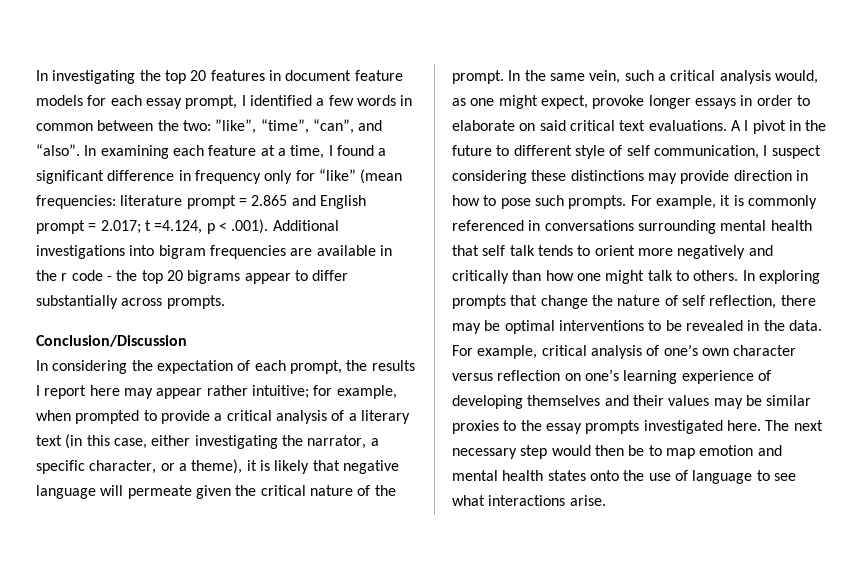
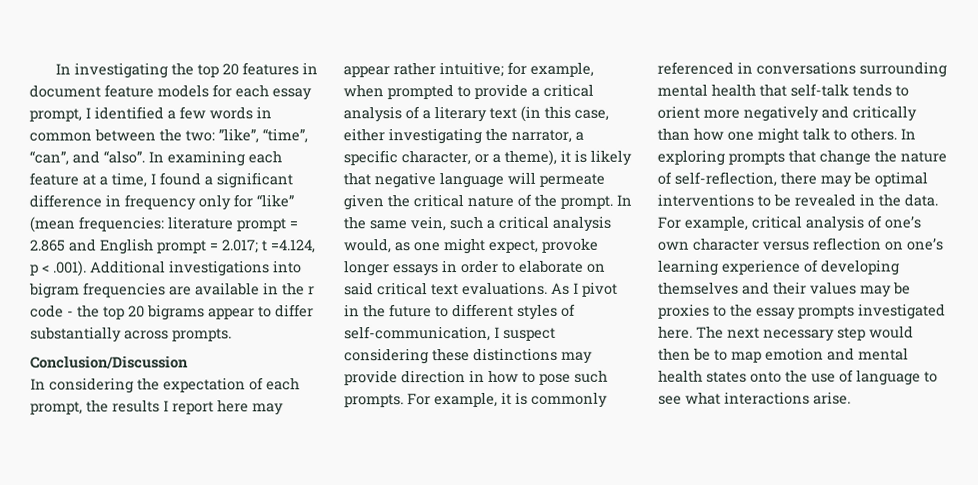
- A I pivot in the future to different style of self communication, I suspect considering these distinctions may provide direction in how to pose such prompts.
+ As I pivot in the future to different styles of self-communication, I suspect considering these distinctions may provide direction in how to pose such prompts.
- For example, it is commonly referenced in conversations surrounding mental health that self talk tends to orient more negatively and critically than how one might talk to others.
+ For example, it is commonly referenced in conversations surrounding mental health that self-talk tends to orient more negatively and critically than how one might talk to others.
- In exploring prompts that change the nature of self reflection, there may be optimal interventions to be revealed in the data.
+ In exploring prompts that change the nature of self-reflection, there may be optimal interventions to be revealed in the data.
- For example, critical analysis of one’s own character versus reflection on one’s learning experience of developing themselves and their values may be similar proxies to the essay prompts investigated here.
+ For example, critical analysis of one’s own character versus reflection on one’s learning experience of developing themselves and their values may be proxies to the essay prompts investigated here.

